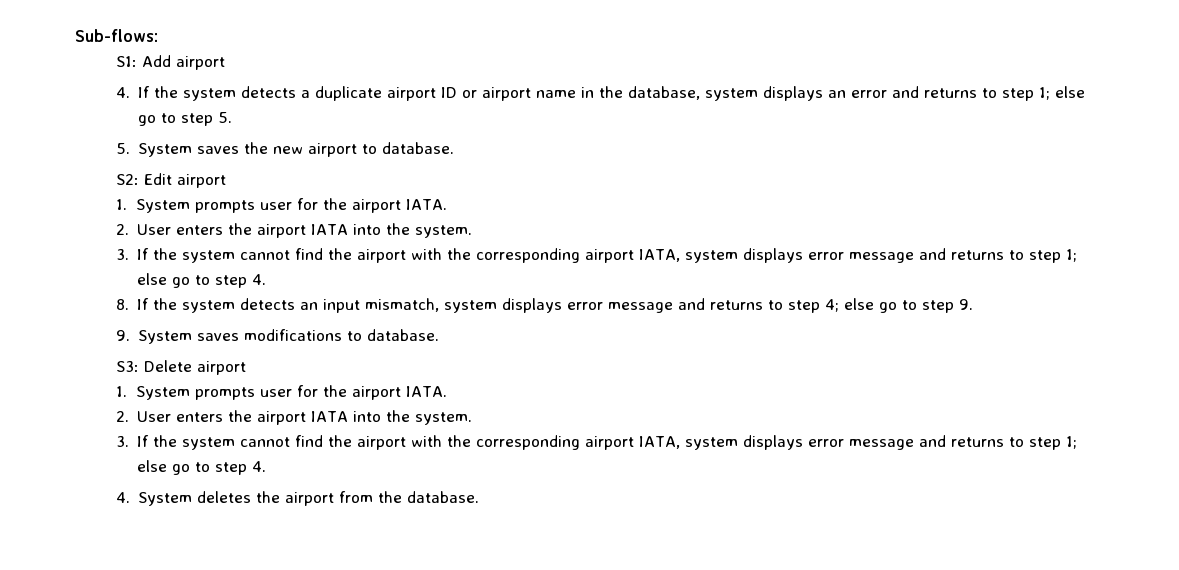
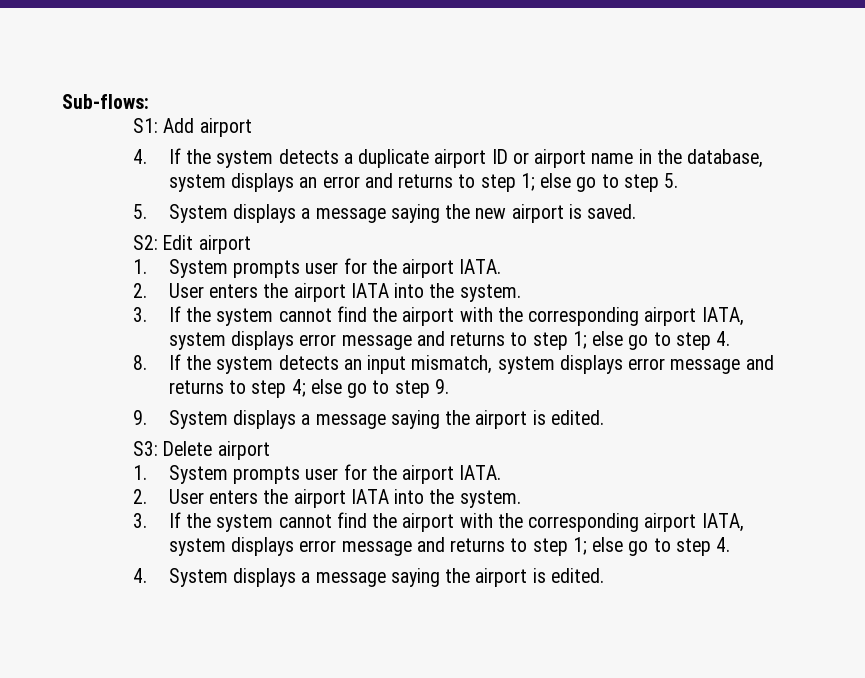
- 5. System saves the new airport to database.
+ 5. System displays a message saying the new airport is saved.
- 9. System saves modifications to database.
+ 9. System displays a message saying the airport is edited.
- 4. System deletes the airport from the database.
+ 4. System displays a message saying the airport is edited.

